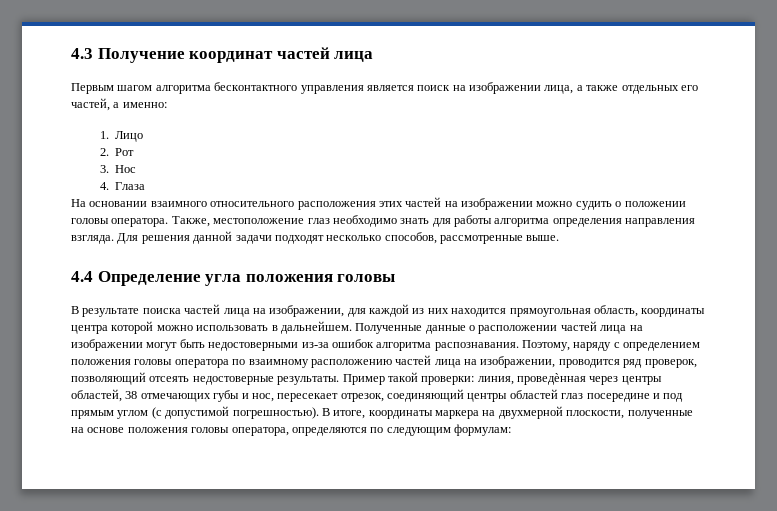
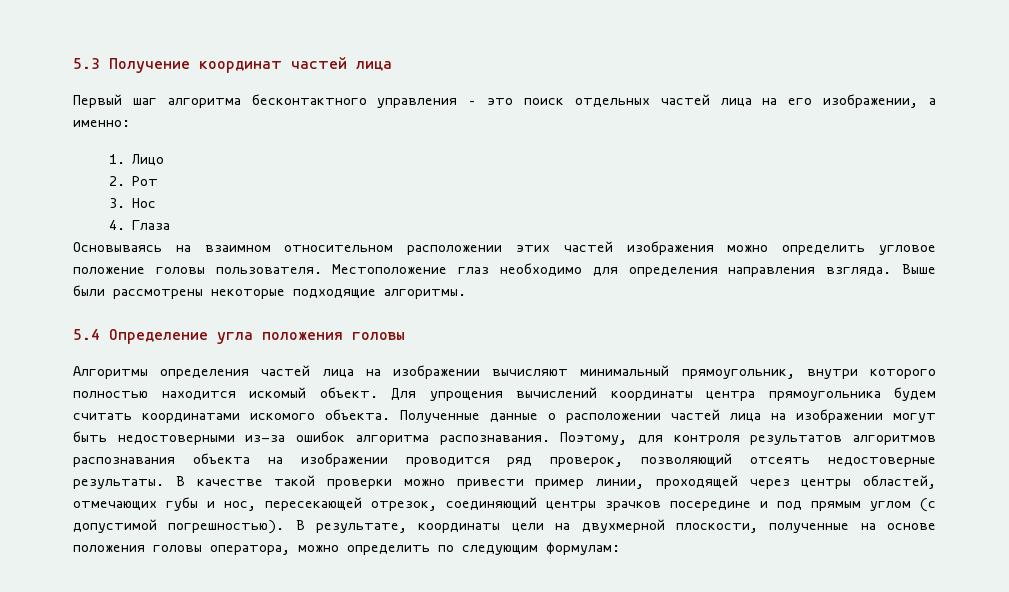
- 4.3 Получение координат частей лица
+ 5.3 Получение координат частей лица
- Первым шагом алгоритма бесконтактного управления является поиск на изображении лица, а также отдельных его частей, а именно:
+ Первый шаг алгоритма бесконтактного управления – это поиск отдельных частей лица на его изображении, а именно:
- На основании взаимного относительного расположения этих частей на изображении можно судить о положении головы оператора. Также, местоположение глаз необходимо знать для работы алгоритма определения направления взгляда. Для решения данной задачи подходят несколько способов, рассмотренные выше.
- 4.4 Определение угла положения головы
- В результате поиска частей лица на изображении, для каждой из них находится прямоугольная область, координаты центра которой можно использовать в дальнейшем.
+ Основываясь на взаимном относительном расположении этих частей изображения можно определить угловое положение головы пользователя. Местоположение глаз необходимо для определения направления взгляда. Выше были рассмотрены некоторые подходящие алгоритмы.
+ 5.4 Определение угла положения головы
+ Алгоритмы определения частей лица на изображении вычисляют минимальный прямоугольник, внутри которого полностью находится искомый объект. Для упрощения вычислений координаты центра прямоугольника будем считать координатами искомого объекта.
- Поэтому, наряду с определением положения головы оператора по взаимному расположению частей лица на изображении, проводится ряд проверок, позволяющий отсеять недостоверные результаты.
+ Поэтому, для контроля результатов алгоритмов распознавания объекта на изображении проводится ряд проверок, позволяющий отсеять недостоверные результаты.
- Пример такой проверки: линия, проведѐнная через центры областей, 38 отмечающих губы и нос, пересекает отрезок, соединяющий центры областей глаз посередине и под прямым углом (с допустимой погрешностью).
+ В качестве такой проверки можно привести пример линии, проходящей через центры областей, отмечающих губы и нос, пересекающей отрезок, соединяющий центры зрачков посередине и под прямым углом (с допустимой погрешностью).
- В итоге, координаты маркера на двухмерной плоскости, полученные на основе положения головы оператора, определяются по следующим формулам:
+ В результате, координаты цели на двухмерной плоскости, полученные на основе положения головы оператора, можно определить по следующим формулам:

